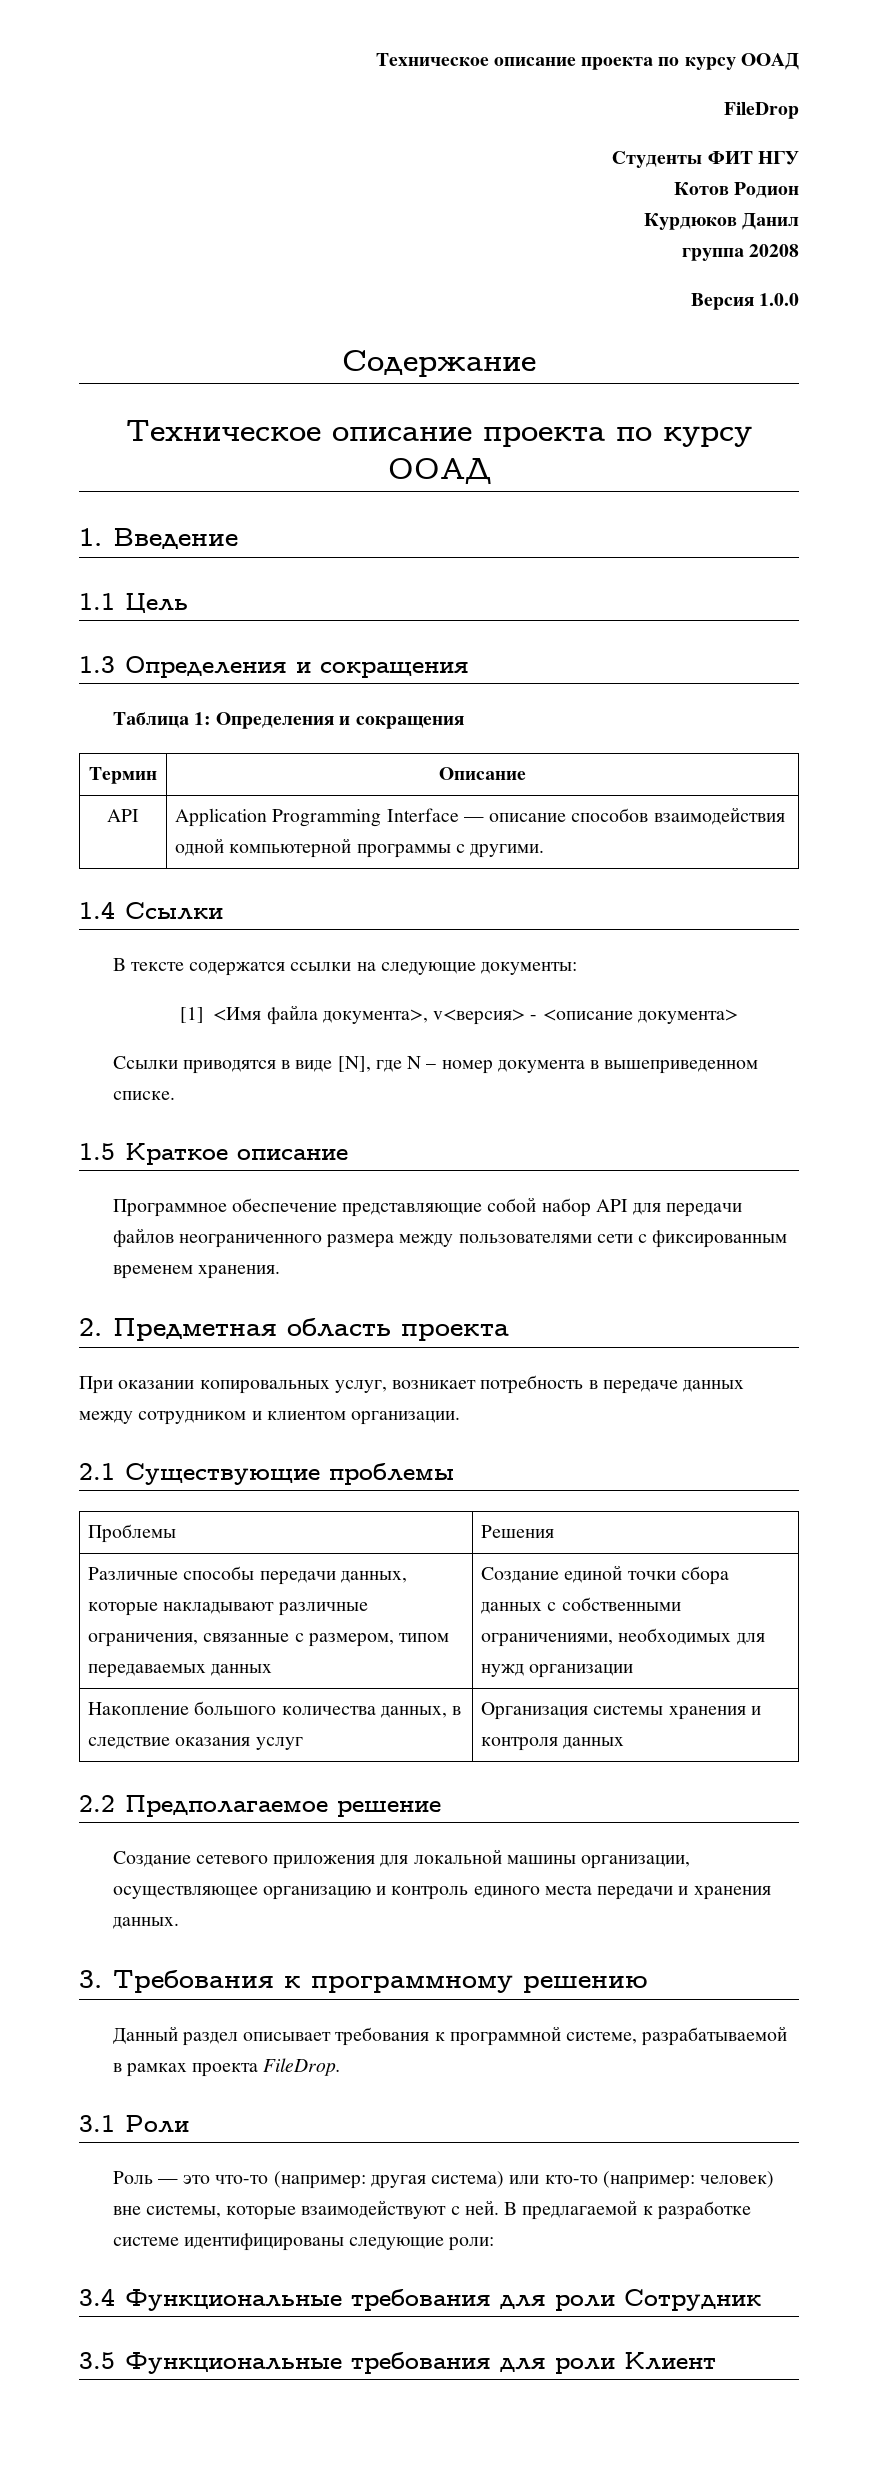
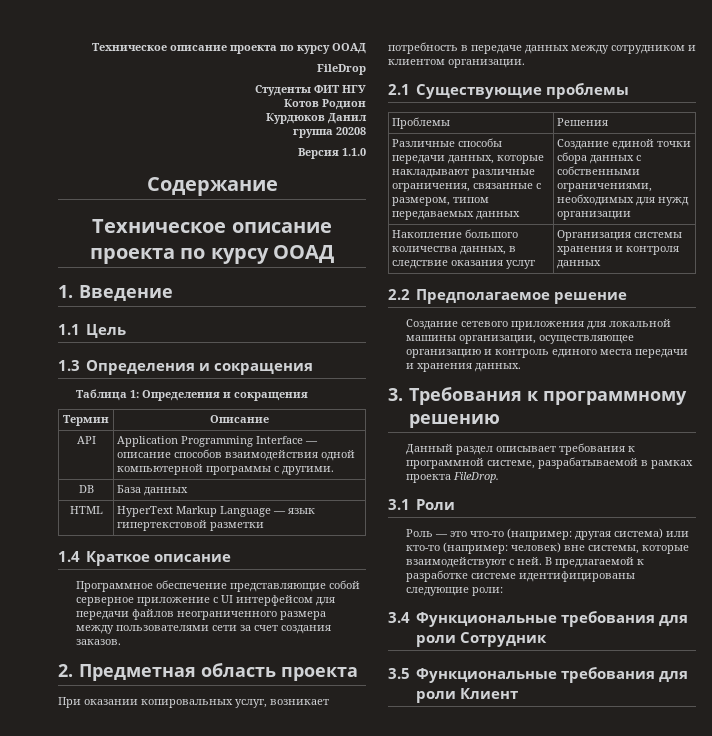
- Версия 1.0.0
+ Версия 1.1.0
- 1.4 Ссылки
- В тексте содержатся ссылки на следующие документы:
- [1] <Имя файла документа>, v<версия> - <описание документа>
- Ссылки приводятся в виде [N], где N – номер документа в вышеприведенном списке.
- 1.5 Краткое описание
+ DB | База данных
+ HTML | HyperText Markup Language — язык гипертекстовой разметки
+ 1.4 Краткое описание
- Программное обеспечение представляющие собой набор API для передачи файлов неограниченного размера между пользователями сети с фиксированным временем хранения.
+ Программное обеспечение представляющие собой серверное приложение с UI интерфейсом для передачи файлов неограниченного размера между пользователями сети за счет создания заказов.

